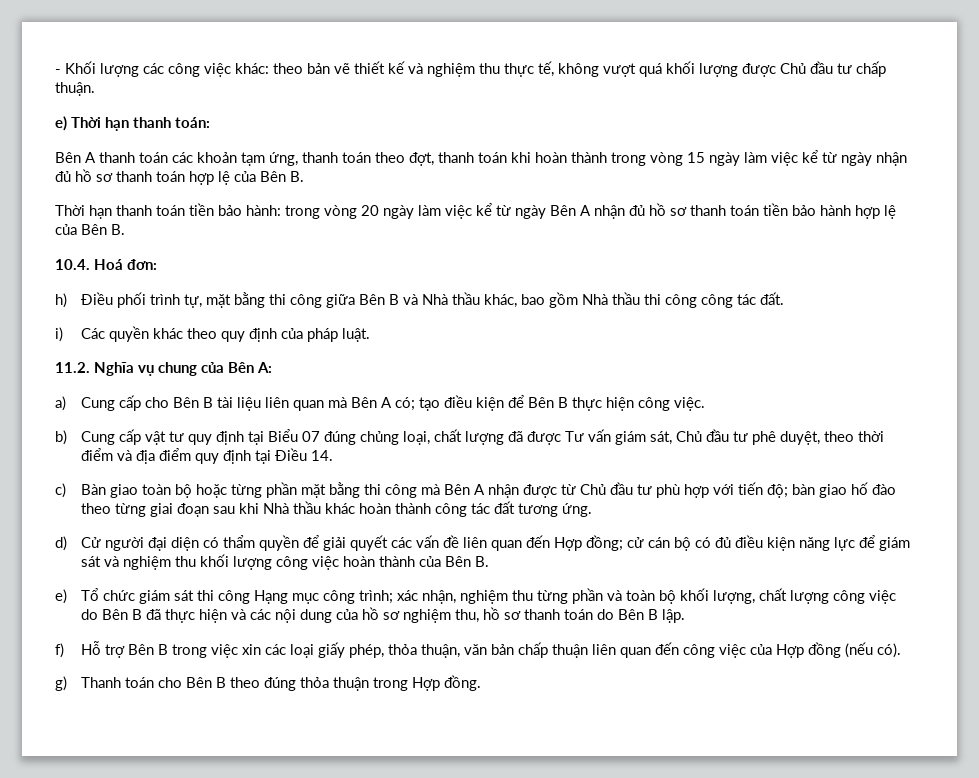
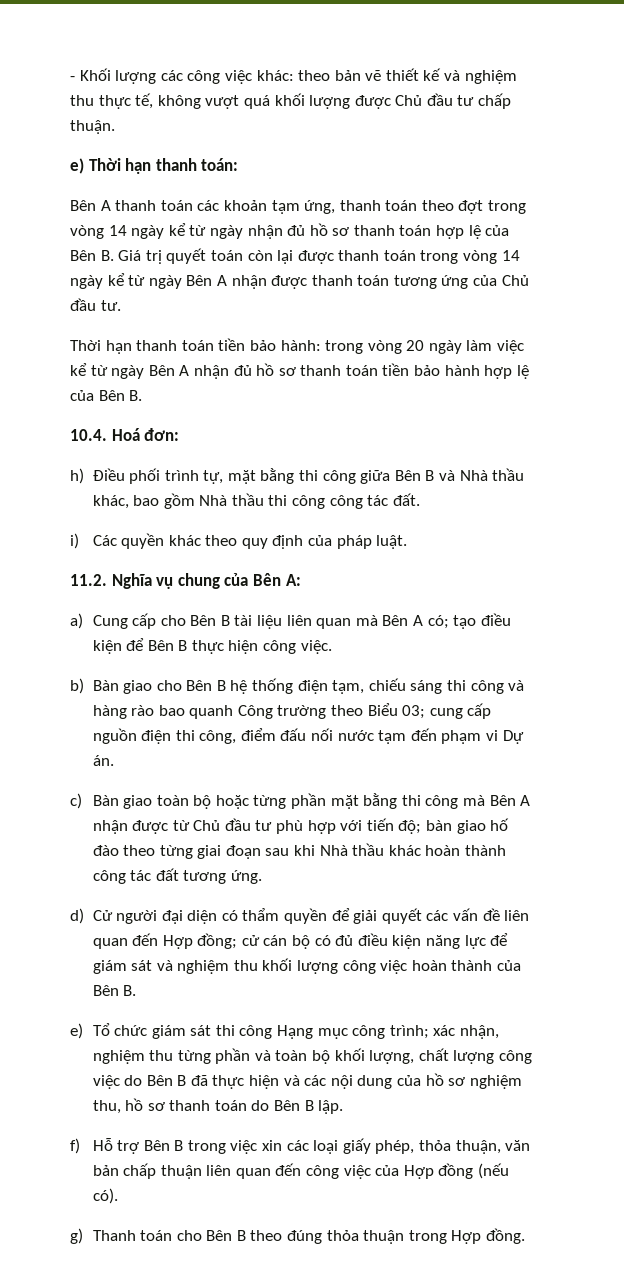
- Bên A thanh toán các khoản tạm ứng, thanh toán theo đợt, thanh toán khi hoàn thành trong vòng 15 ngày làm việc kể từ ngày nhận đủ hồ sơ thanh toán hợp lệ của Bên B.
+ Bên A thanh toán các khoản tạm ứng, thanh toán theo đợt trong vòng 14 ngày kể từ ngày nhận đủ hồ sơ thanh toán hợp lệ của Bên B. Giá trị quyết toán còn lại được thanh toán trong vòng 14 ngày kể từ ngày Bên A nhận được thanh toán tương ứng của Chủ đầu tư.
- b) Cung cấp vật tư quy định tại Biểu 07 đúng chủng loại, chất lượng đã được Tư vấn giám sát, Chủ đầu tư phê duyệt, theo thời điểm và địa điểm quy định tại Điều 14.
+ b) Bàn giao cho Bên B hệ thống điện tạm, chiếu sáng thi công và hàng rào bao quanh Công trường theo Biểu 03; cung cấp nguồn điện thi công, điểm đấu nối nước tạm đến phạm vi Dự án.

